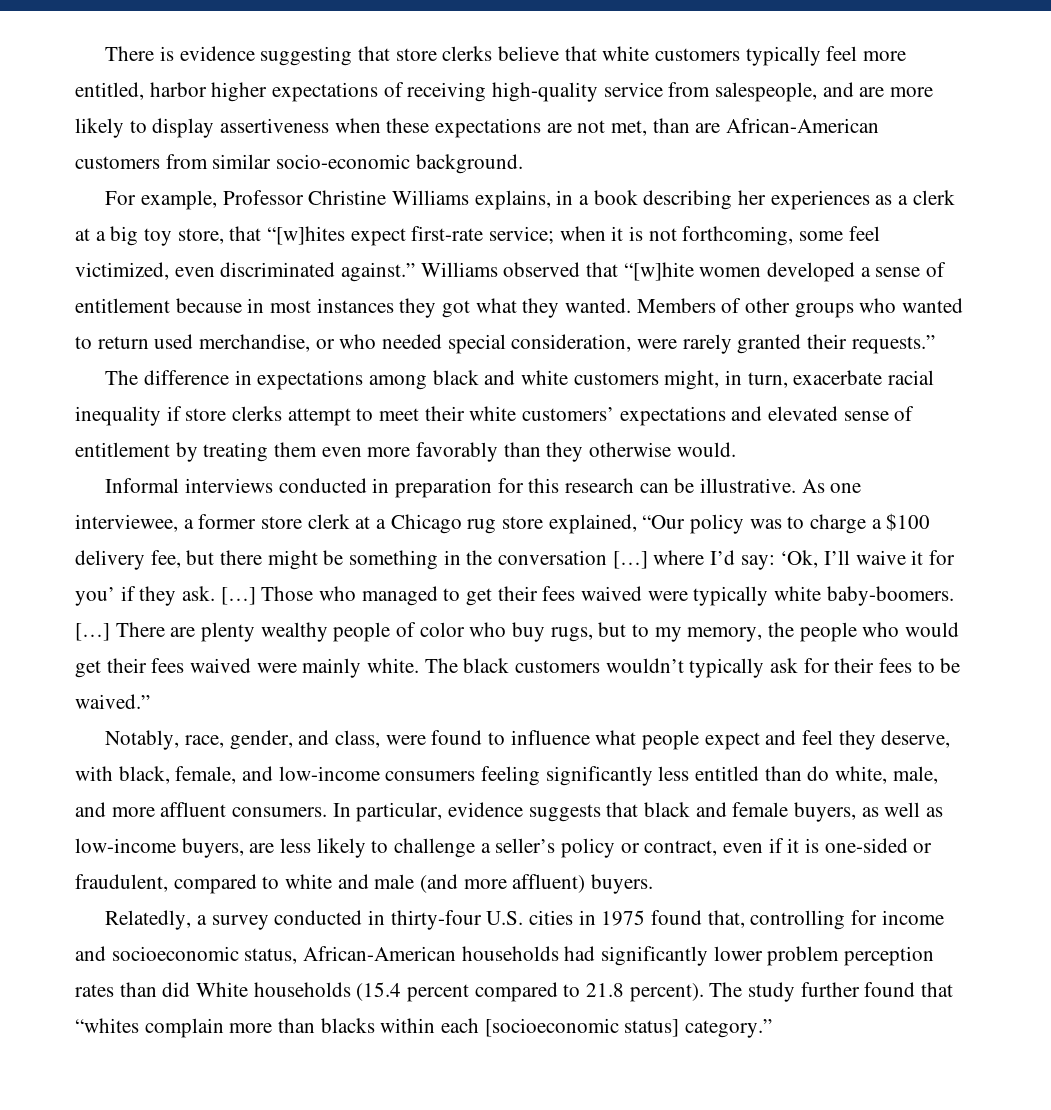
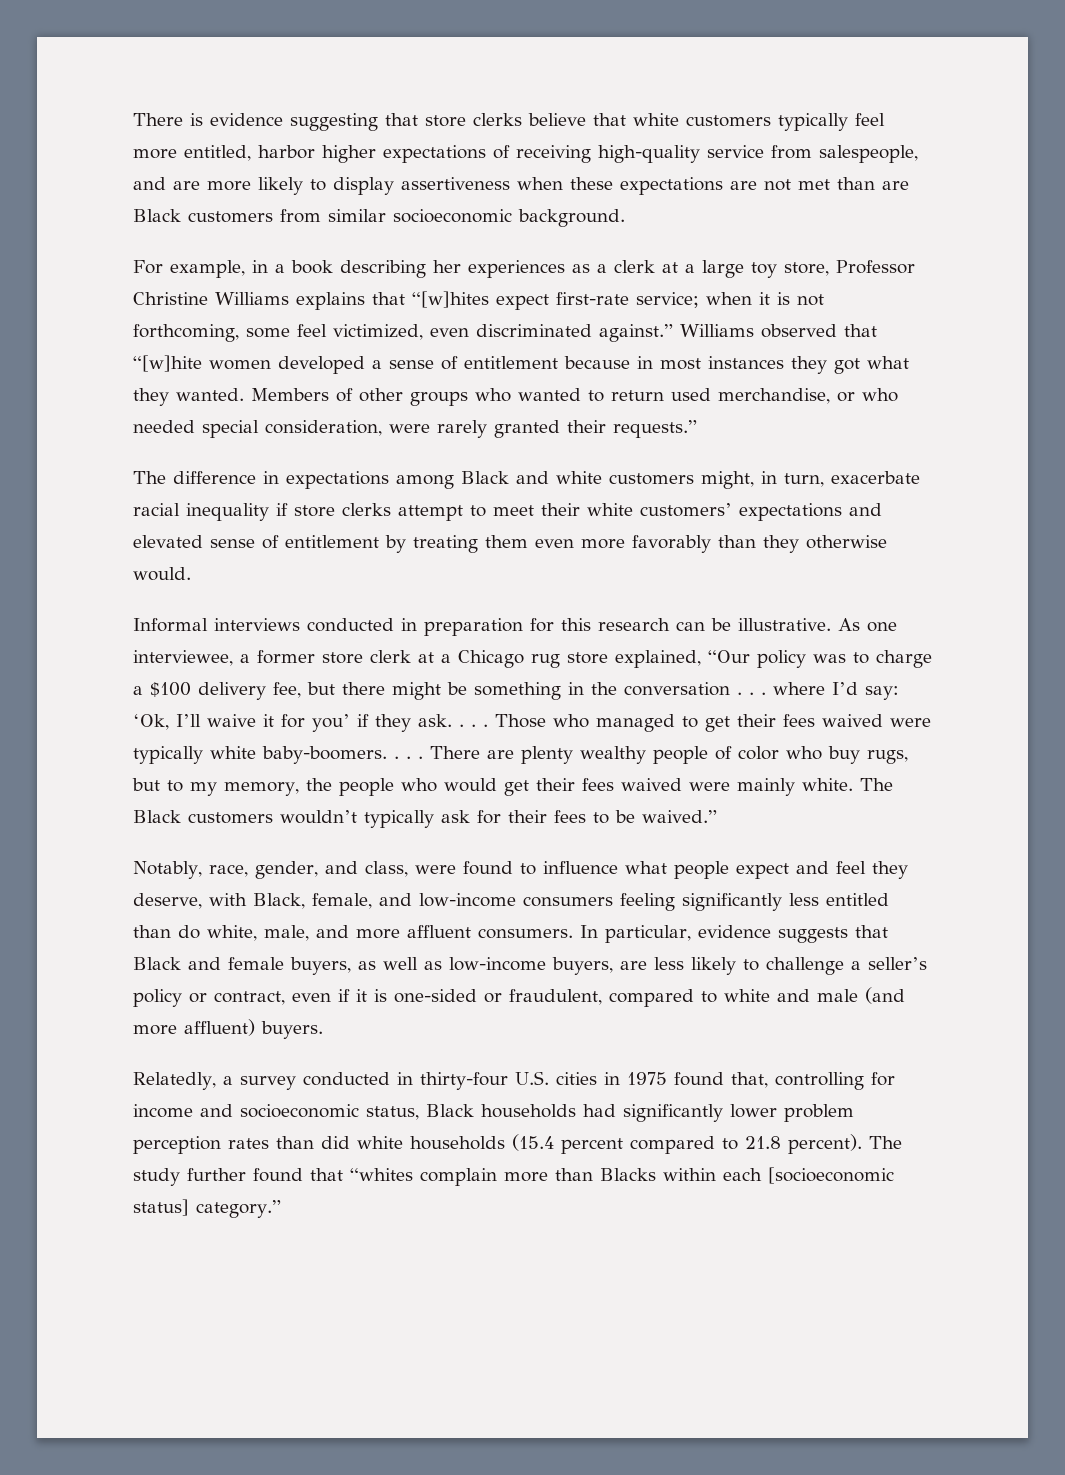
- There is evidence suggesting that store clerks believe that white customers typically feel more entitled, harbor higher expectations of receiving high-quality service from salespeople, and are more likely to display assertiveness when these expectations are not met, than are African-American customers from similar socio-economic background.
+ There is evidence suggesting that store clerks believe that white customers typically feel more entitled, harbor higher expectations of receiving high-quality service from salespeople, and are more likely to display assertiveness when these expectations are not met than are Black customers from similar socioeconomic background.
- For example, Professor Christine Williams explains, in a book describing her experiences as a clerk at a big toy store, that “[w]hites expect first-rate service; when it is not forthcoming, some feel victimized, even discriminated against.”
+ For example, in a book describing her experiences as a clerk at a large toy store, Professor Christine Williams explains that “[w]hites expect first-rate service; when it is not forthcoming, some feel victimized, even discriminated against.”
- The difference in expectations among black and white customers might, in turn, exacerbate racial inequality if store clerks attempt to meet their white customers’ expectations and elevated sense of entitlement by treating them even more favorably than they otherwise would.
+ The difference in expectations among Black and white customers might, in turn, exacerbate racial inequality if store clerks attempt to meet their white customers’ expectations and elevated sense of entitlement by treating them even more favorably than they otherwise would.
- As one interviewee, a former store clerk at a Chicago rug store explained, “Our policy was to charge a $100 delivery fee, but there might be something in the conversation […] where I’d say: ‘Ok, I’ll waive it for you’ if they ask. […]
+ As one interviewee, a former store clerk at a Chicago rug store explained, “Our policy was to charge a $100 delivery fee, but there might be something in the conversation . . . where I’d say: ‘Ok, I’ll waive it for you’ if they ask. . . .
- Those who managed to get their fees waived were typically white baby-boomers. […]
+ Those who managed to get their fees waived were typically white baby-boomers. . . .
- The black customers wouldn’t typically ask for their fees to be waived.”
+ The Black customers wouldn’t typically ask for their fees to be waived.”
- Notably, race, gender, and class, were found to influence what people expect and feel they deserve, with black, female, and low-income consumers feeling significantly less entitled than do white, male, and more affluent consumers.
+ Notably, race, gender, and class, were found to influence what people expect and feel they deserve, with Black, female, and low-income consumers feeling significantly less entitled than do white, male, and more affluent consumers.
- In particular, evidence suggests that black and female buyers, as well as low-income buyers, are less likely to challenge a seller’s policy or contract, even if it is one-sided or fraudulent, compared to white and male (and more affluent) buyers.
+ In particular, evidence suggests that Black and female buyers, as well as low-income buyers, are less likely to challenge a seller’s policy or contract, even if it is one-sided or fraudulent, compared to white and male (and more affluent) buyers.
- Relatedly, a survey conducted in thirty-four U.S. cities in 1975 found that, controlling for income and socioeconomic status, African-American households had significantly lower problem perception rates than did White households (15.4 percent compared to 21.8 percent).
+ Relatedly, a survey conducted in thirty-four U.S. cities in 1975 found that, controlling for income and socioeconomic status, Black households had significantly lower problem perception rates than did white households (15.4 percent compared to 21.8 percent).
- The study further found that “whites complain more than blacks within each [socioeconomic status] category.”
+ The study further found that “whites complain more than Blacks within each [socioeconomic status] category.”

